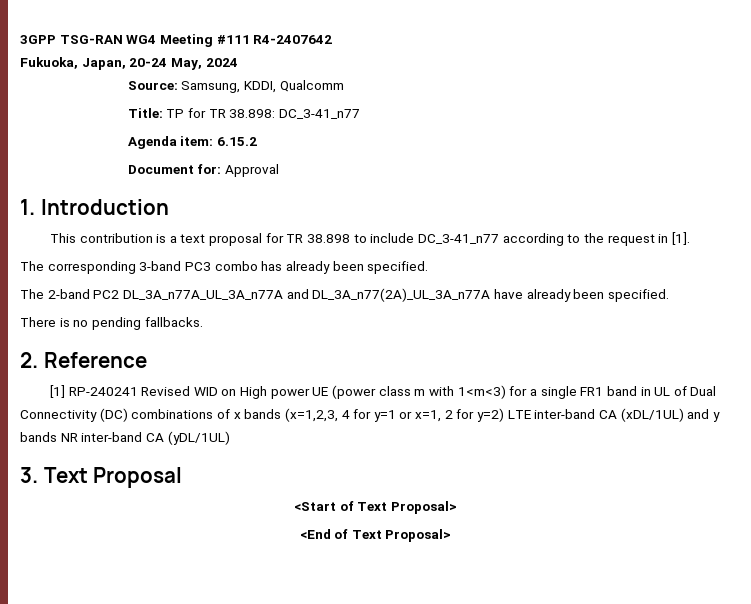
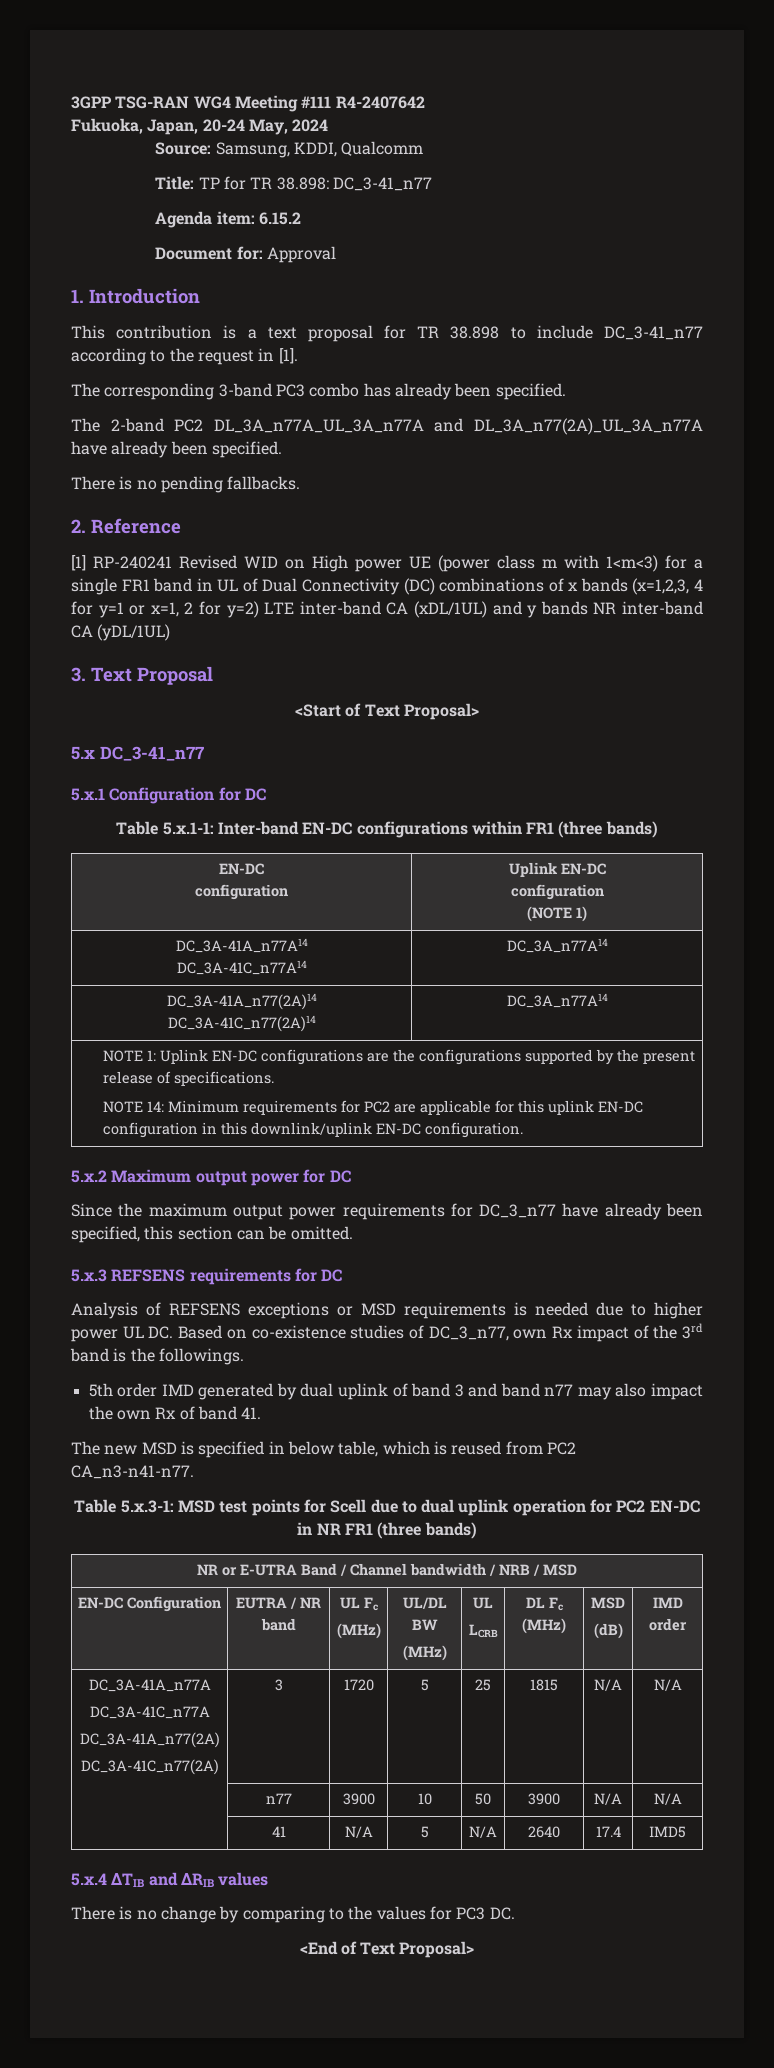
+ 5.x DC_3-41_n77
+ 5.x.1 Configuration for DC
+ Table 5.x.1-1: Inter-band EN-DC configurations within FR1 (three bands)
+ EN-DC
+ configuration | Uplink EN-DC
+ configuration
+ (NOTE 1)
+ DC_3A-41A_n77A14
+ DC_3A-41C_n77A14 | DC_3A_n77A14
+ DC_3A-41A_n77(2A)14
+ DC_3A-41C_n77(2A)14 | DC_3A_n77A14
+ NOTE 1: Uplink EN-DC configurations are the configurations supported by the present release of specifications.
+ NOTE 14: Minimum requirements for PC2 are applicable for this uplink EN-DC configuration in this downlink/uplink EN-DC configuration.
+ 5.x.2 Maximum output power for DC
+ Since the maximum output power requirements for DC_3_n77 have already been specified, this section can be omitted.
+ 5.x.3 REFSENS requirements for DC
+ Analysis of REFSENS exceptions or MSD requirements is needed due to higher power UL DC. Based on co-existence studies of DC_3_n77, own Rx impact of the 3rd band is the followings.
+ 5th order IMD generated by dual uplink of band 3 and band n77 may also impact the own Rx of band 41.
+ The new MSD is specified in below table, which is reused from PC2 CA_n3-n41-n77.
+ Table 5.x.3-1: MSD test points for Scell due to dual uplink operation for PC2 EN-DC in NR FR1 (three bands)
+ NR or E-UTRA Band / Channel bandwidth / NRB / MSD
+ EN-DC Configuration | EUTRA / NR band | UL Fc
+ (MHz) | UL/DL BW
+ (MHz) | UL
+ LCRB | DL Fc (MHz) | MSD
+ (dB) | IMD order
+ DC_3A-41A_n77A
+ DC_3A-41C_n77A
+ DC_3A-41A_n77(2A)
+ DC_3A-41C_n77(2A) | 3 | 1720 | 5 | 25 | 1815 | N/A | N/A
+ | n77 | 3900 | 10 | 50 | 3900 | N/A | N/A
+ | 41 | N/A | 5 | N/A | 2640 | 17.4 | IMD5
+ 5.x.4 ∆TIB and ∆RIB values
+ There is no change by comparing to the values for PC3 DC.

